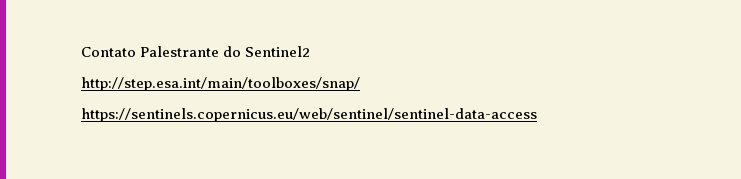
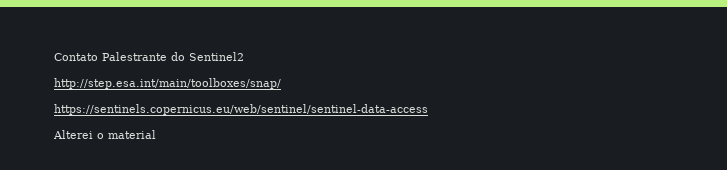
+ Alterei o material

